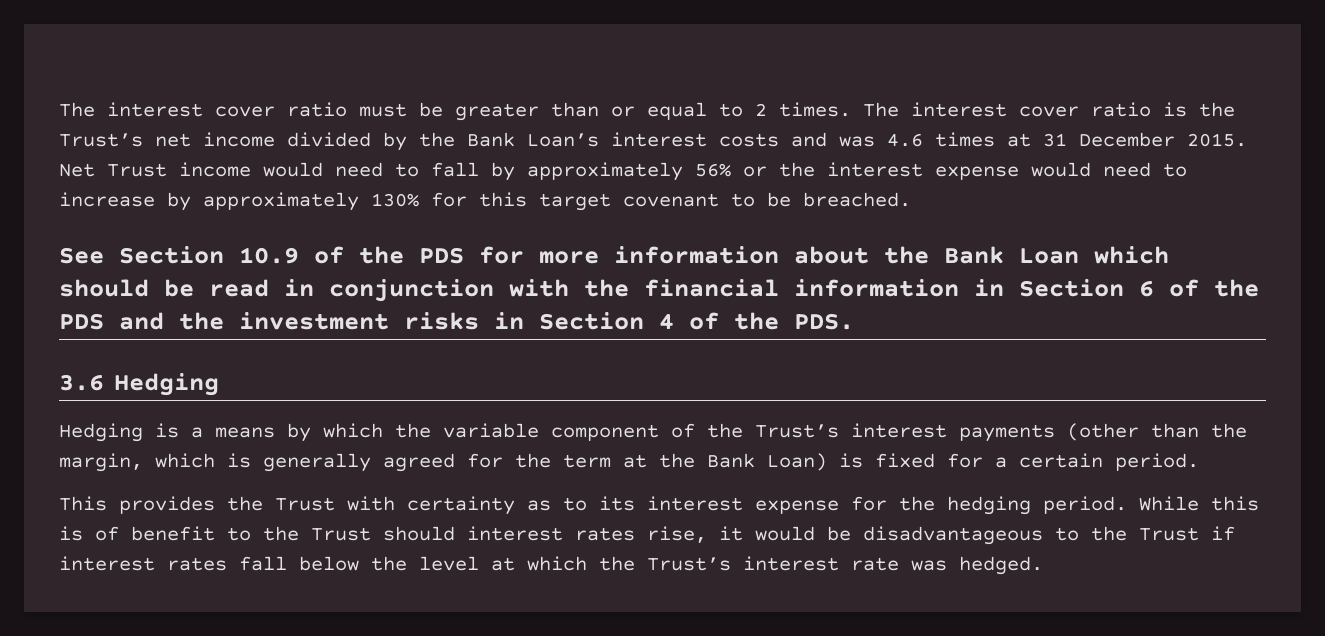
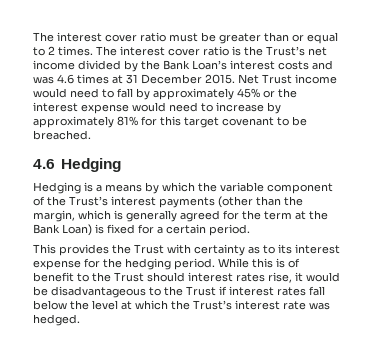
- Net Trust income would need to fall by approximately 56% or the interest expense would need to increase by approximately 130% for this target covenant to be breached.
+ Net Trust income would need to fall by approximately 45% or the interest expense would need to increase by approximately 81% for this target covenant to be breached.
- See Section 10.9 of the PDS for more information about the Bank Loan which should be read in conjunction with the financial information in Section 6 of the PDS and the investment risks in Section 4 of the PDS.
- 3.6 Hedging
+ 4.6 Hedging

